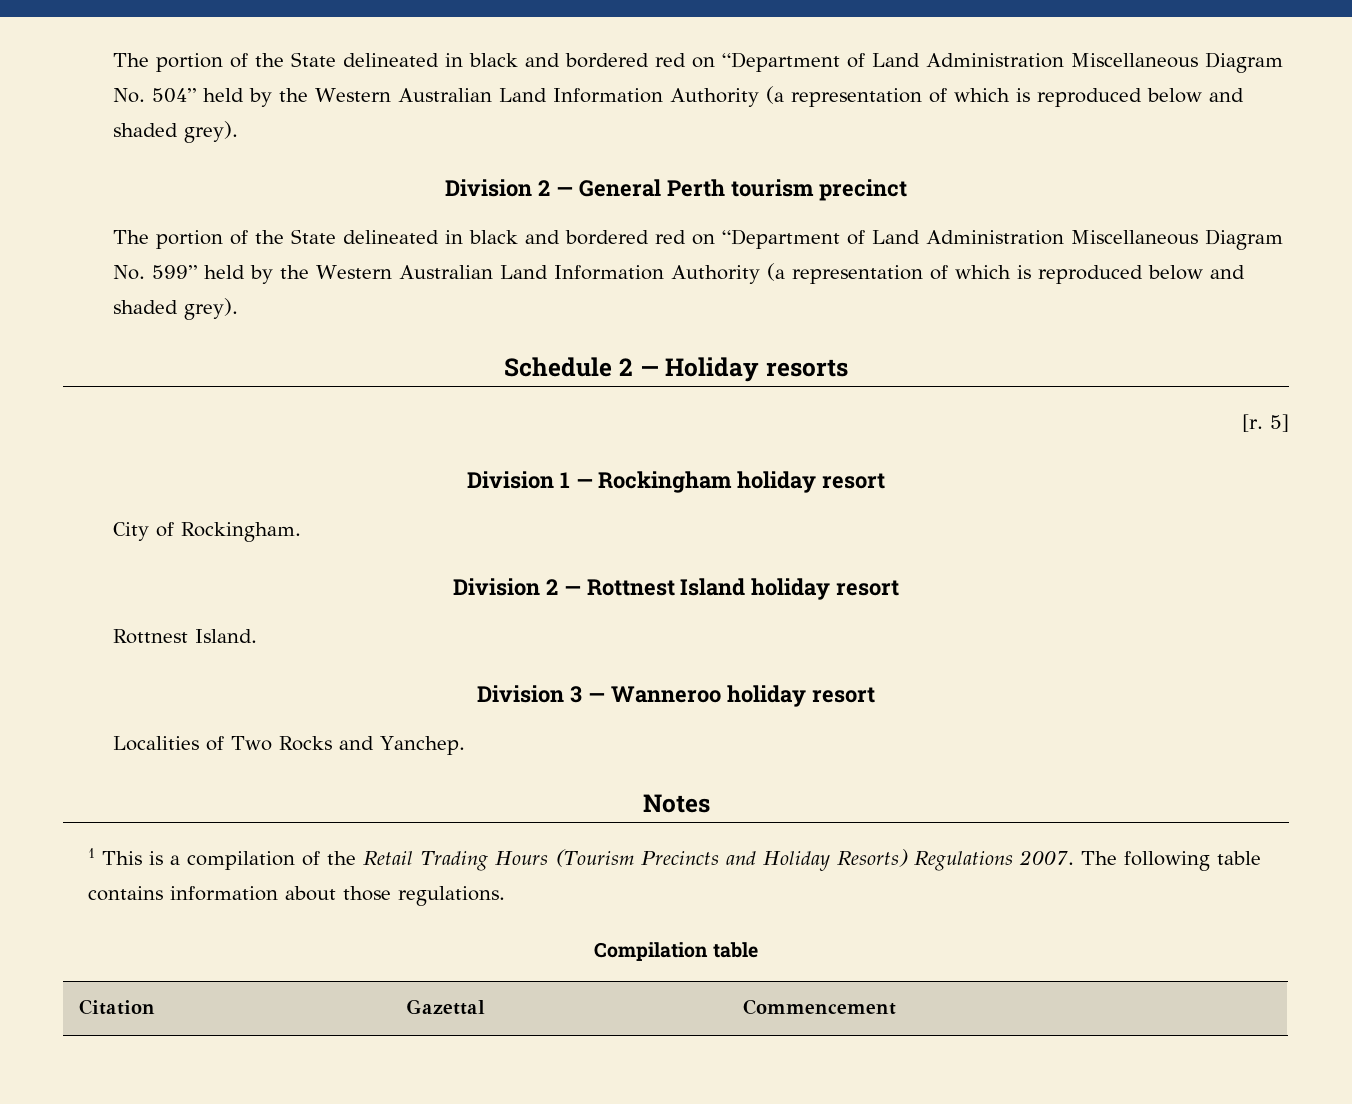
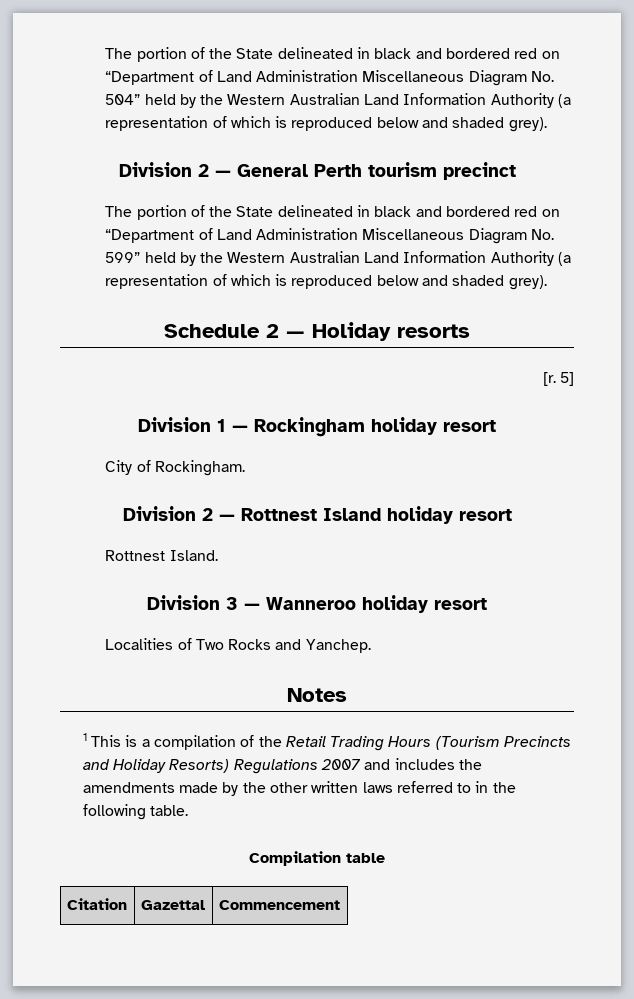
- 1 This is a compilation of the Retail Trading Hours (Tourism Precincts and Holiday Resorts) Regulations 2007. The following table contains information about those regulations.
+ 1 This is a compilation of the Retail Trading Hours (Tourism Precincts and Holiday Resorts) Regulations 2007 and includes the amendments made by the other written laws referred to in the following table.

